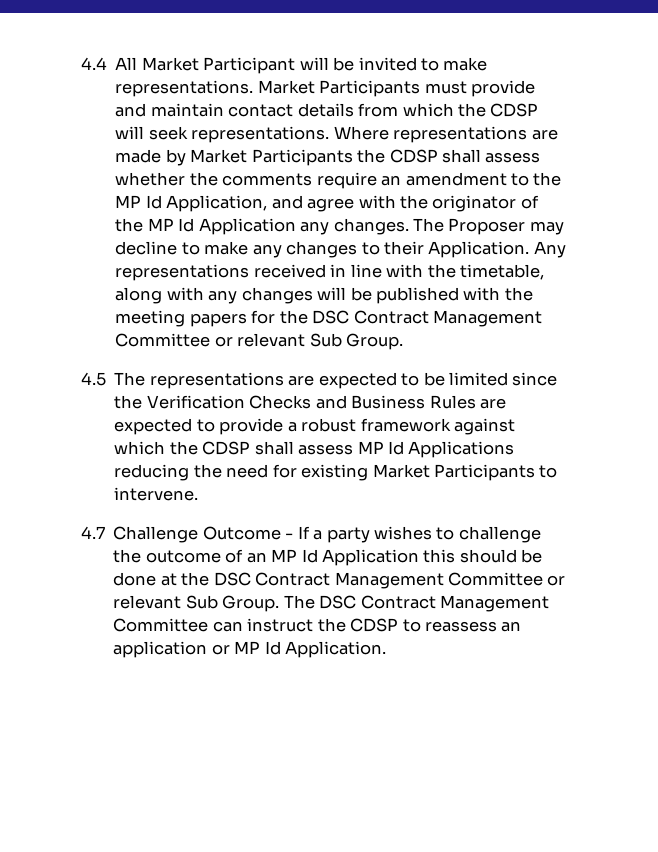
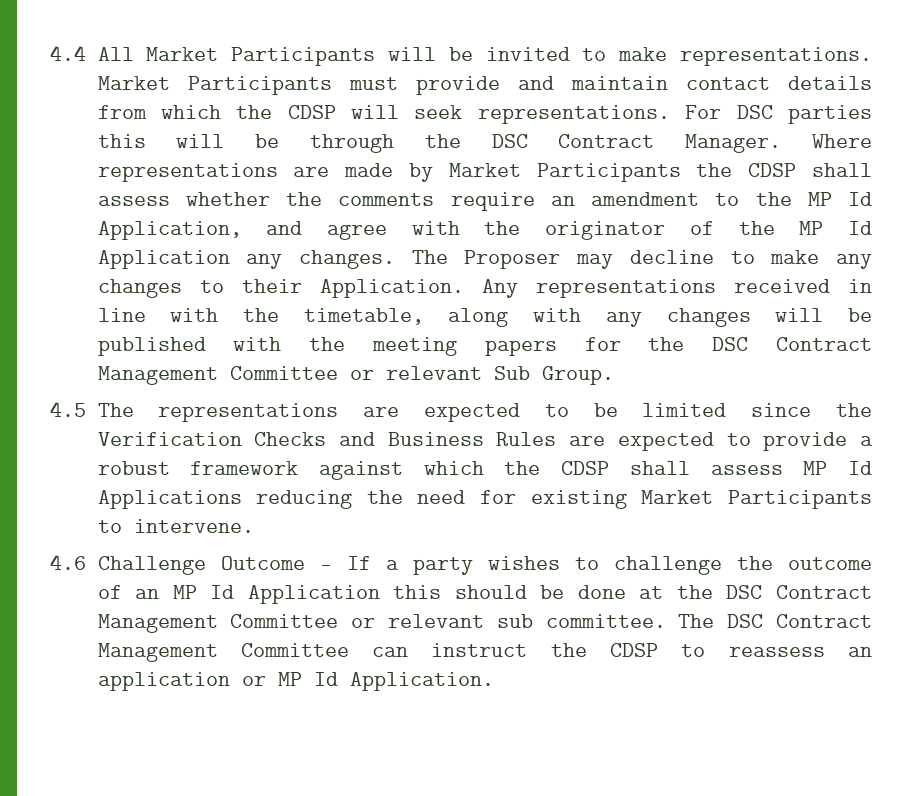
- 4.4 All Market Participant will be invited to make representations.
+ 4.4 All Market Participants will be invited to make representations.
+ For DSC parties this will be through the DSC Contract Manager.
- 4.7 Challenge Outcome - If a party wishes to challenge the outcome of an MP Id Application this should be done at the DSC Contract Management Committee or relevant Sub Group.
+ 4.6 Challenge Outcome - If a party wishes to challenge the outcome of an MP Id Application this should be done at the DSC Contract Management Committee or relevant sub committee.

